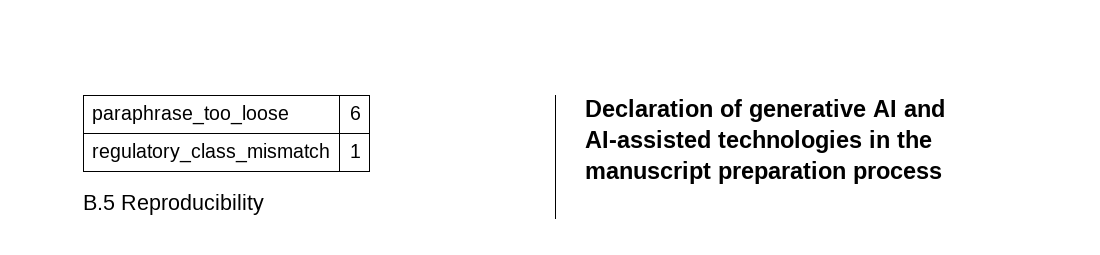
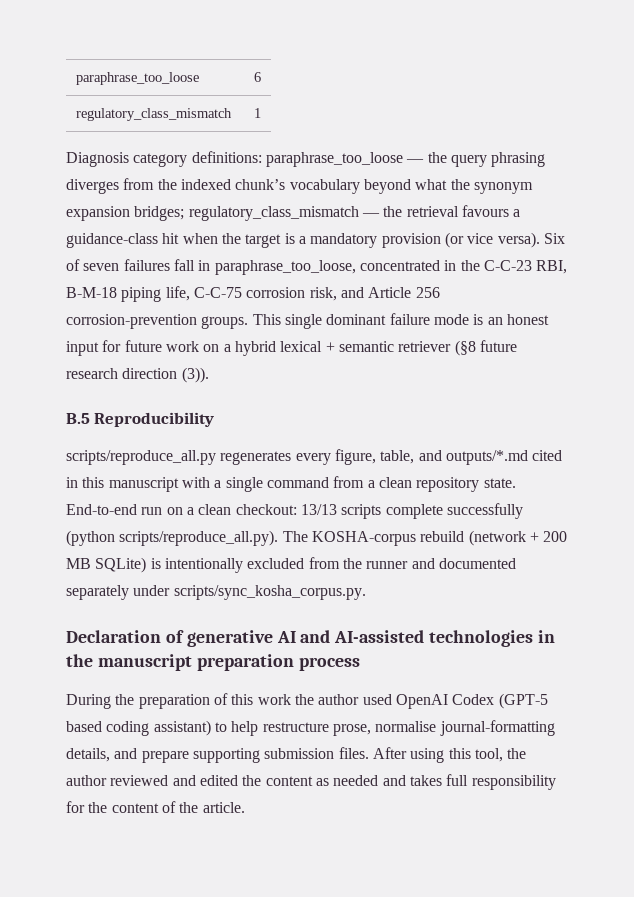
+ Diagnosis category definitions: paraphrase_too_loose — the query phrasing diverges from the indexed chunk’s vocabulary beyond what the synonym expansion bridges; regulatory_class_mismatch — the retrieval favours a guidance-class hit when the target is a mandatory provision (or vice versa). Six of seven failures fall in paraphrase_too_loose, concentrated in the C-C-23 RBI, B-M-18 piping life, C-C-75 corrosion risk, and Article 256 corrosion-prevention groups. This single dominant failure mode is an honest input for future work on a hybrid lexical + semantic retriever (§8 future research direction (3)).
  B.5 Reproducibility
+ scripts/reproduce_all.py regenerates every figure, table, and outputs/*.md cited in this manuscript with a single command from a clean repository state. End-to-end run on a clean checkout: 13/13 scripts complete successfully (python scripts/reproduce_all.py). The KOSHA-corpus rebuild (network + 200 MB SQLite) is intentionally excluded from the runner and documented separately under scripts/sync_kosha_corpus.py.
+ During the preparation of this work the author used OpenAI Codex (GPT-5 based coding assistant) to help restructure prose, normalise journal-formatting details, and prepare supporting submission files. After using this tool, the author reviewed and edited the content as needed and takes full responsibility for the content of the article.

